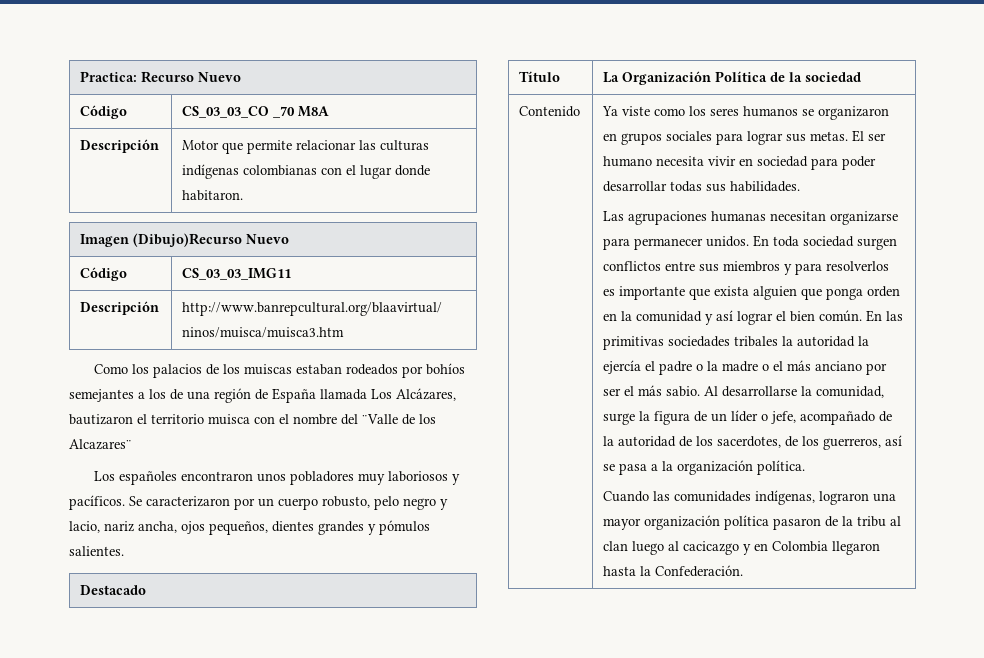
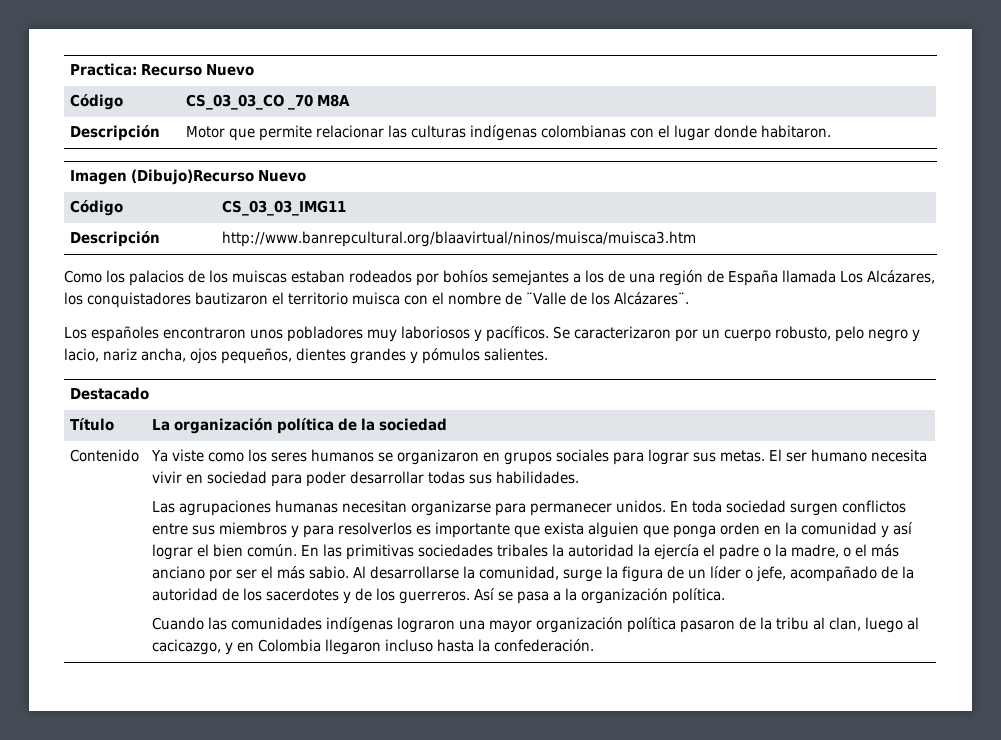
- Como los palacios de los muiscas estaban rodeados por bohíos semejantes a los de una región de España llamada Los Alcázares, bautizaron el territorio muisca con el nombre del ¨Valle de los Alcazares¨
+ Como los palacios de los muiscas estaban rodeados por bohíos semejantes a los de una región de España llamada Los Alcázares, los conquistadores bautizaron el territorio muisca con el nombre de ¨Valle de los Alcázares¨.
- Título | La Organización Política de la sociedad
+ Título | La organización política de la sociedad
- En las primitivas sociedades tribales la autoridad la ejercía el padre o la madre o el más anciano por ser el más sabio.
+ En las primitivas sociedades tribales la autoridad la ejercía el padre o la madre, o el más anciano por ser el más sabio.
- Al desarrollarse la comunidad, surge la figura de un líder o jefe, acompañado de la autoridad de los sacerdotes, de los guerreros, así se pasa a la organización política.
+ Al desarrollarse la comunidad, surge la figura de un líder o jefe, acompañado de la autoridad de los sacerdotes y de los guerreros. Así se pasa a la organización política.
- Cuando las comunidades indígenas, lograron una mayor organización política pasaron de la tribu al clan luego al cacicazgo y en Colombia llegaron hasta la Confederación.
+ Cuando las comunidades indígenas lograron una mayor organización política pasaron de la tribu al clan, luego al cacicazgo, y en Colombia llegaron incluso hasta la confederación.

